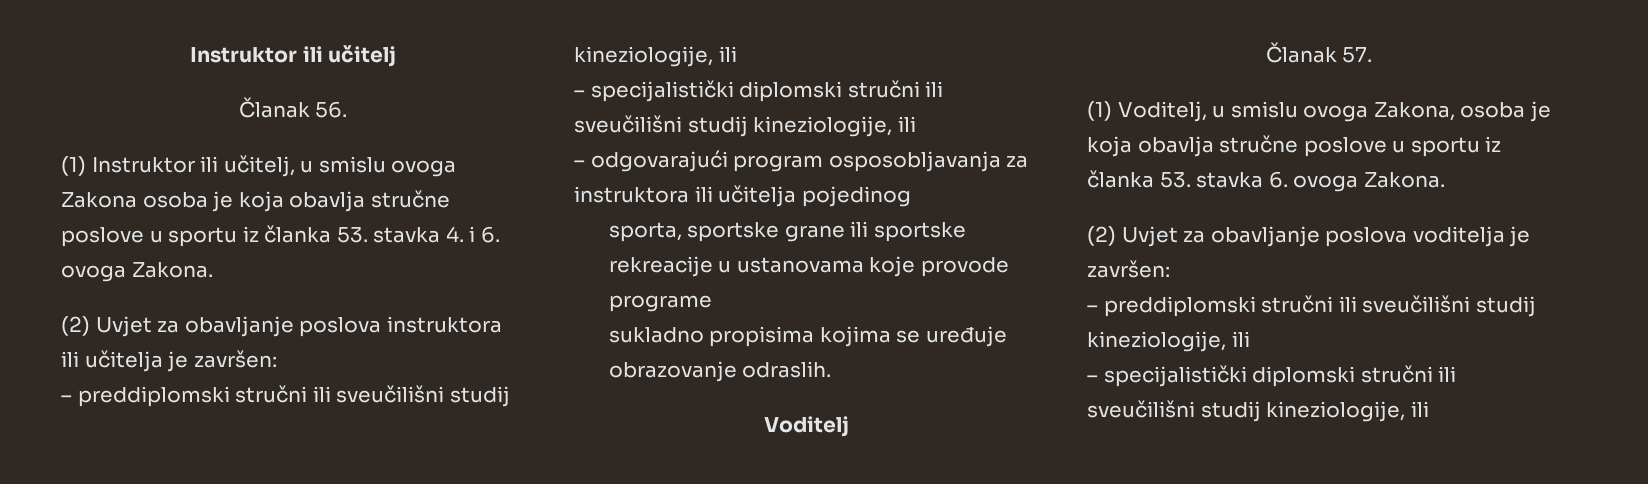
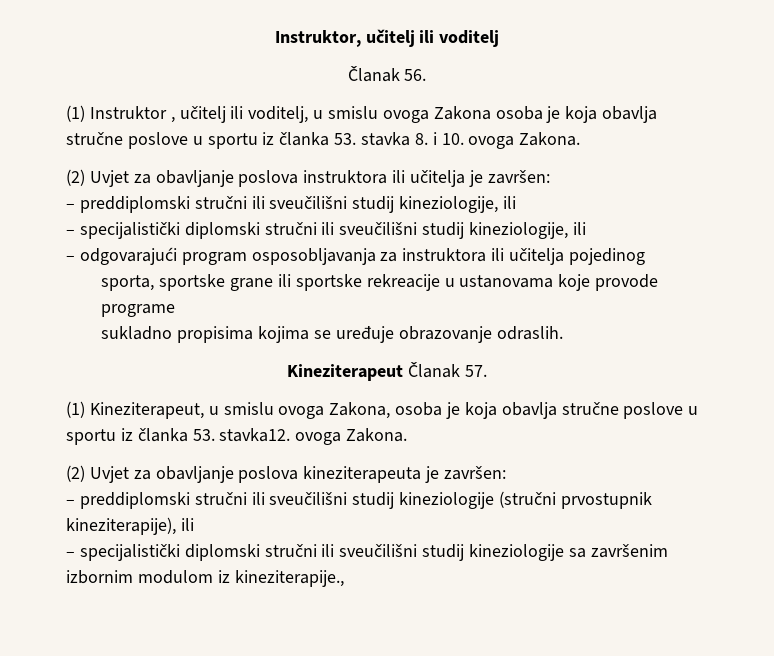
- Instruktor ili učitelj
+ Instruktor, učitelj ili voditelj
- (1) Instruktor ili učitelj, u smislu ovoga Zakona osoba je koja obavlja stručne poslove u sportu iz članka 53. stavka 4. i 6. ovoga Zakona.
+ (1) Instruktor , učitelj ili voditelj, u smislu ovoga Zakona osoba je koja obavlja stručne poslove u sportu iz članka 53. stavka 8. i 10. ovoga Zakona.
- Voditelj
- Članak 57.
+ Kineziterapeut Članak 57.
- (1) Voditelj, u smislu ovoga Zakona, osoba je koja obavlja stručne poslove u sportu iz članka 53. stavka 6. ovoga Zakona.
- (2) Uvjet za obavljanje poslova voditelja je završen:
- – preddiplomski stručni ili sveučilišni studij kineziologije, ili
- – specijalistički diplomski stručni ili sveučilišni studij kineziologije, ili
+ (1) Kineziterapeut, u smislu ovoga Zakona, osoba je koja obavlja stručne poslove u sportu iz članka 53. stavka12. ovoga Zakona.
+ (2) Uvjet za obavljanje poslova kineziterapeuta je završen:
+ – preddiplomski stručni ili sveučilišni studij kineziologije (stručni prvostupnik kineziterapije), ili
+ – specijalistički diplomski stručni ili sveučilišni studij kineziologije sa završenim izbornim modulom iz kineziterapije.,

